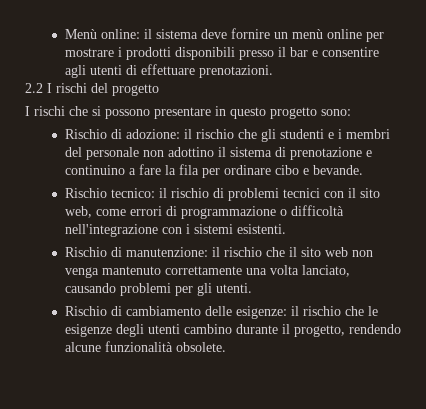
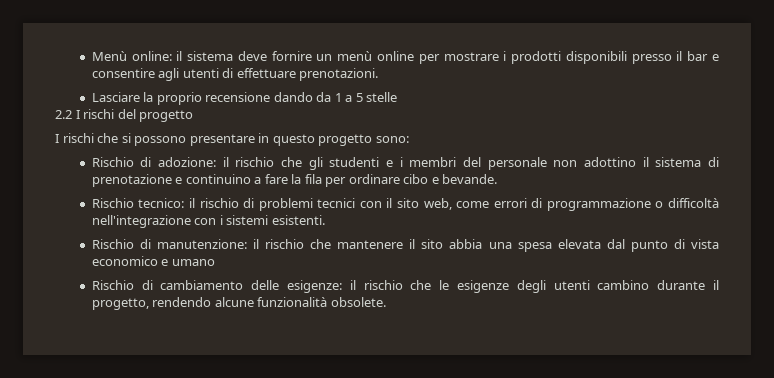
+ Lasciare la proprio recensione dando da 1 a 5 stelle
- Rischio di manutenzione: il rischio che il sito web non venga mantenuto correttamente una volta lanciato, causando problemi per gli utenti.
+ Rischio di manutenzione: il rischio che mantenere il sito abbia una spesa elevata dal punto di vista economico e umano

